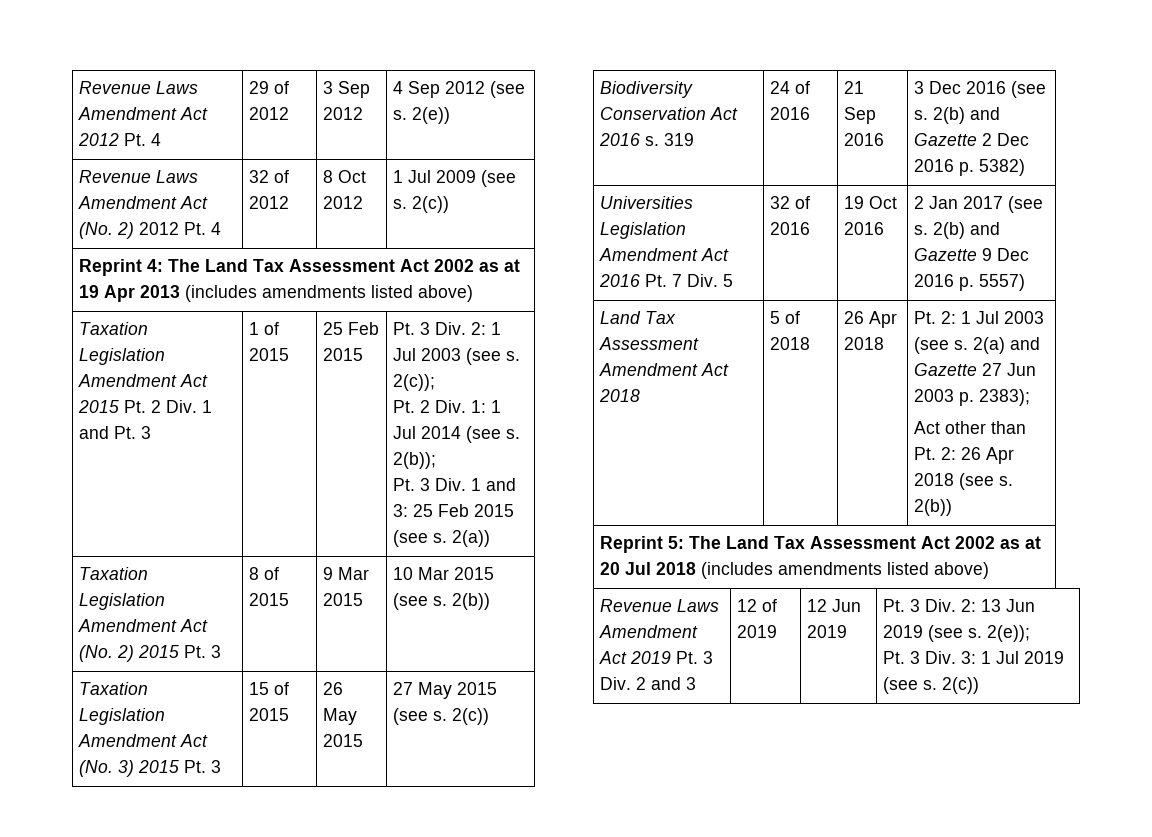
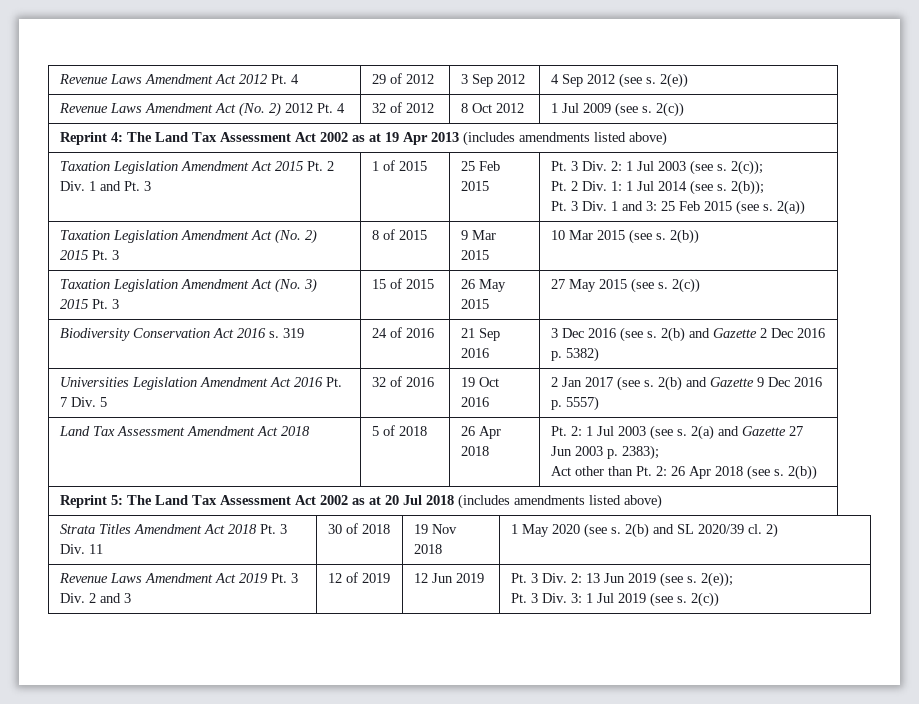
+ Strata Titles Amendment Act 2018 Pt. 3 Div. 11 | 30 of 2018 | 19 Nov 2018 | 1 May 2020 (see s. 2(b) and SL 2020/39 cl. 2)

